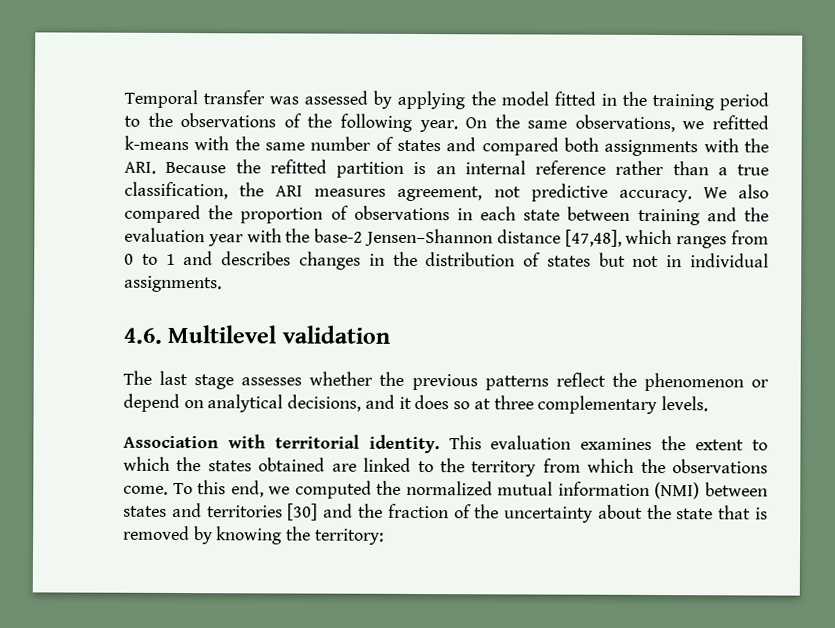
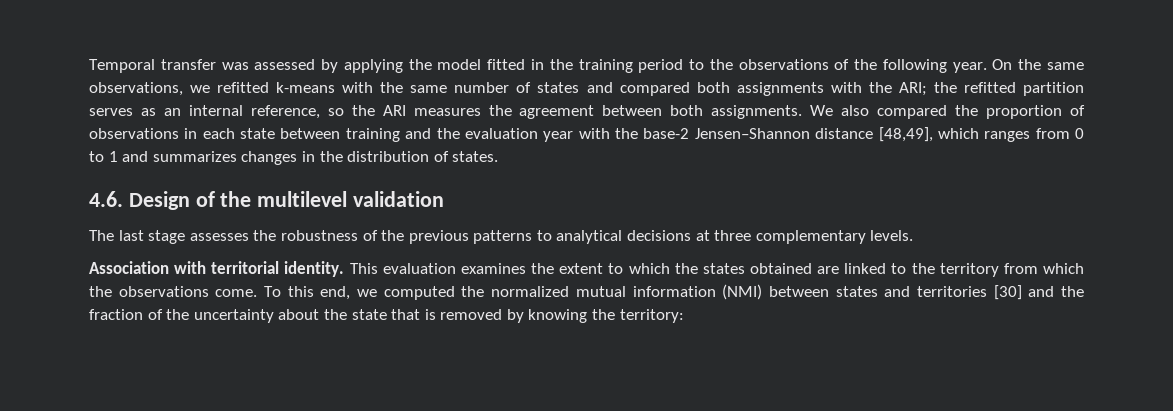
- On the same observations, we refitted k-means with the same number of states and compared both assignments with the ARI. Because the refitted partition is an internal reference rather than a true classification, the ARI measures agreement, not predictive accuracy.
+ On the same observations, we refitted k-means with the same number of states and compared both assignments with the ARI; the refitted partition serves as an internal reference, so the ARI measures the agreement between both assignments.
- We also compared the proportion of observations in each state between training and the evaluation year with the base-2 Jensen–Shannon distance [47,48], which ranges from 0 to 1 and describes changes in the distribution of states but not in individual assignments.
- 4.6. Multilevel validation
+ We also compared the proportion of observations in each state between training and the evaluation year with the base-2 Jensen–Shannon distance [48,49], which ranges from 0 to 1 and summarizes changes in the distribution of states.
+ 4.6. Design of the multilevel validation
- The last stage assesses whether the previous patterns reflect the phenomenon or depend on analytical decisions, and it does so at three complementary levels.
+ The last stage assesses the robustness of the previous patterns to analytical decisions at three complementary levels.

